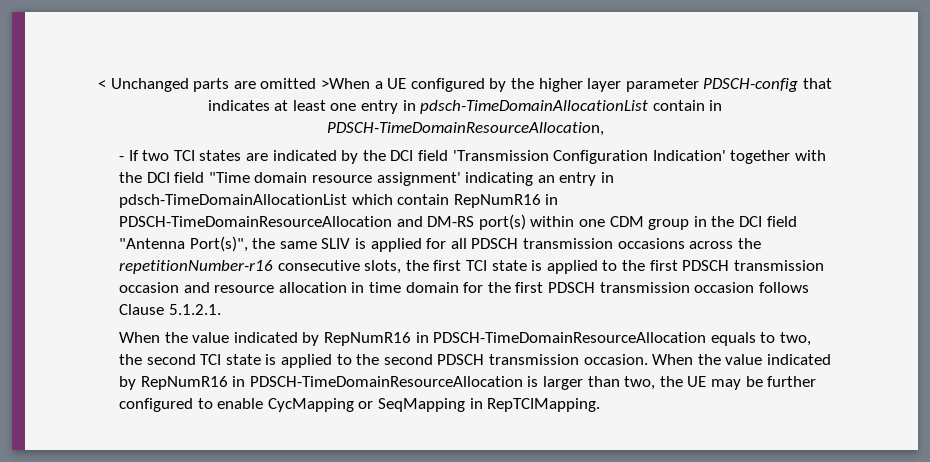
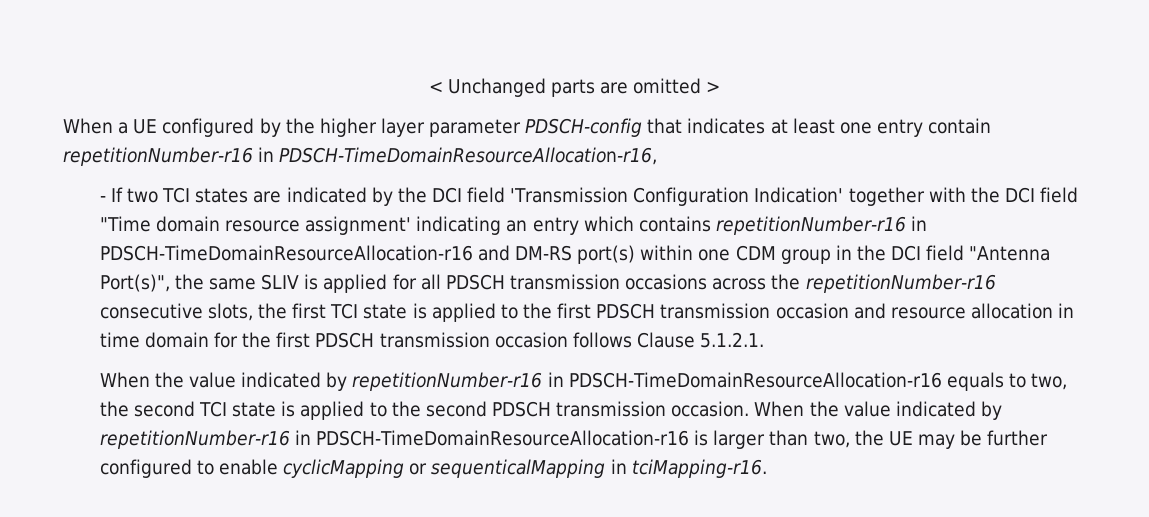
- < Unchanged parts are omitted >When a UE configured by the higher layer parameter PDSCH-config that indicates at least one entry in pdsch-TimeDomainAllocationList contain in PDSCH-TimeDomainResourceAllocation,
+ < Unchanged parts are omitted >
+ When a UE configured by the higher layer parameter PDSCH-config that indicates at least one entry contain repetitionNumber-r16 in PDSCH-TimeDomainResourceAllocation-r16,
- - If two TCI states are indicated by the DCI field 'Transmission Configuration Indication' together with the DCI field "Time domain resource assignment' indicating an entry in pdsch-TimeDomainAllocationList which contain RepNumR16 in PDSCH-TimeDomainResourceAllocation and DM-RS port(s) within one CDM group in the DCI field "Antenna Port(s)", the same SLIV is applied for all PDSCH transmission occasions across the repetitionNumber-r16 consecutive slots, the first TCI state is applied to the first PDSCH transmission occasion and resource allocation in time domain for the first PDSCH transmission occasion follows Clause 5.1.2.1.
+ - If two TCI states are indicated by the DCI field 'Transmission Configuration Indication' together with the DCI field "Time domain resource assignment' indicating an entry which contains repetitionNumber-r16 in PDSCH-TimeDomainResourceAllocation-r16 and DM-RS port(s) within one CDM group in the DCI field "Antenna Port(s)", the same SLIV is applied for all PDSCH transmission occasions across the repetitionNumber-r16 consecutive slots, the first TCI state is applied to the first PDSCH transmission occasion and resource allocation in time domain for the first PDSCH transmission occasion follows Clause 5.1.2.1.
- When the value indicated by RepNumR16 in PDSCH-TimeDomainResourceAllocation equals to two, the second TCI state is applied to the second PDSCH transmission occasion.
+ When the value indicated by repetitionNumber-r16 in PDSCH-TimeDomainResourceAllocation-r16 equals to two, the second TCI state is applied to the second PDSCH transmission occasion.
- When the value indicated by RepNumR16 in PDSCH-TimeDomainResourceAllocation is larger than two, the UE may be further configured to enable CycMapping or SeqMapping in RepTCIMapping.
+ When the value indicated by repetitionNumber-r16 in PDSCH-TimeDomainResourceAllocation-r16 is larger than two, the UE may be further configured to enable cyclicMapping or sequenticalMapping in tciMapping-r16.

